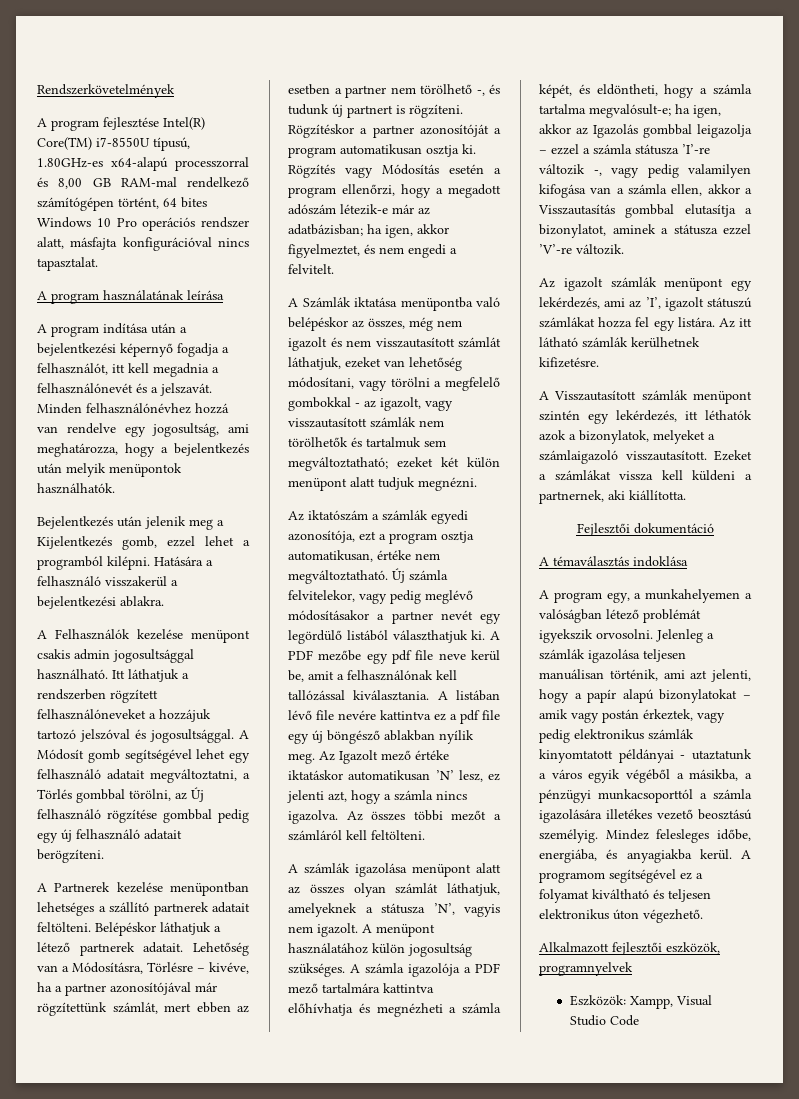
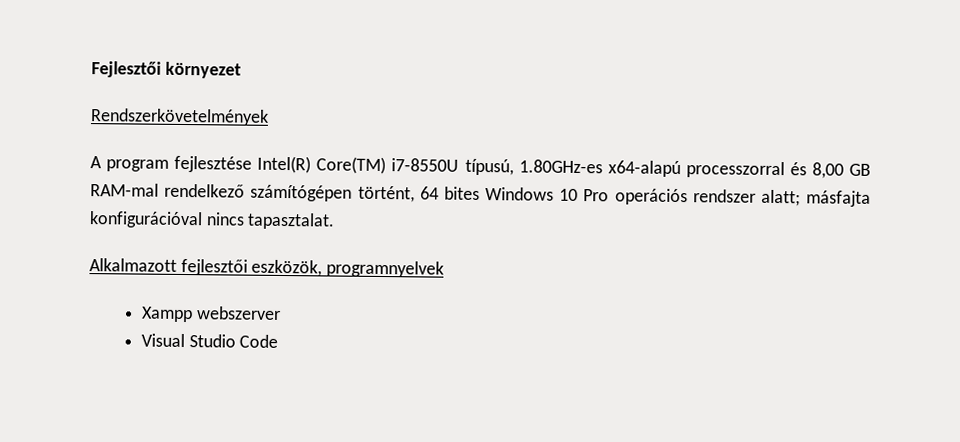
+ Fejlesztői környezet
- A program fejlesztése Intel(R) Core(TM) i7-8550U típusú, 1.80GHz-es x64-alapú processzorral és 8,00 GB RAM-mal rendelkező számítógépen történt, 64 bites Windows 10 Pro operációs rendszer alatt, másfajta konfigurációval nincs tapasztalat.
+ A program fejlesztése Intel(R) Core(TM) i7-8550U típusú, 1.80GHz-es x64-alapú processzorral és 8,00 GB RAM-mal rendelkező számítógépen történt, 64 bites Windows 10 Pro operációs rendszer alatt; másfajta konfigurációval nincs tapasztalat.
- A program használatának leírása
- A program indítása után a bejelentkezési képernyő fogadja a felhasználót, itt kell megadnia a felhasználónevét és a jelszavát. Minden felhasználónévhez hozzá van rendelve egy jogosultság, ami meghatározza, hogy a bejelentkezés után melyik menüpontok használhatók.
- Bejelentkezés után jelenik meg a Kijelentkezés gomb, ezzel lehet a programból kilépni. Hatására a felhasználó visszakerül a bejelentkezési ablakra.
- A Felhasználók kezelése menüpont csakis admin jogosultsággal használható. Itt láthatjuk a rendszerben rögzített felhasználóneveket a hozzájuk tartozó jelszóval és jogosultsággal. A Módosít gomb segítségével lehet egy felhasználó adatait megváltoztatni, a Törlés gombbal törölni, az Új felhasználó rögzítése gombbal pedig egy új felhasználó adatait berögzíteni.
- A Partnerek kezelése menüpontban lehetséges a szállító partnerek adatait feltölteni. Belépéskor láthatjuk a létező partnerek adatait. Lehetőség van a Módosításra, Törlésre – kivéve, ha a partner azonosítójával már rögzítettünk számlát, mert ebben az esetben a partner nem törölhető -, és tudunk új partnert is rögzíteni. Rögzítéskor a partner azonosítóját a program automatikusan osztja ki. Rögzítés vagy Módosítás esetén a program ellenőrzi, hogy a megadott adószám létezik-e már az adatbázisban; ha igen, akkor figyelmeztet, és nem engedi a felvitelt.
- A Számlák iktatása menüpontba való belépéskor az összes, még nem igazolt és nem visszautasított számlát láthatjuk, ezeket van lehetőség módosítani, vagy törölni a megfelelő gombokkal - az igazolt, vagy visszautasított számlák nem törölhetők és tartalmuk sem megváltoztatható; ezeket két külön menüpont alatt tudjuk megnézni.
- Az iktatószám a számlák egyedi azonosítója, ezt a program osztja automatikusan, értéke nem megváltoztatható. Új számla felvitelekor, vagy pedig meglévő módosításakor a partner nevét egy legördülő listából választhatjuk ki. A PDF mezőbe egy pdf file neve kerül be, amit a felhasználónak kell tallózással kiválasztania. A listában lévő file nevére kattintva ez a pdf file egy új böngésző ablakban nyílik meg. Az Igazolt mező értéke iktatáskor automatikusan ’N’ lesz, ez jelenti azt, hogy a számla nincs igazolva. Az összes többi mezőt a számláról kell feltölteni.
- A számlák igazolása menüpont alatt az összes olyan számlát láthatjuk, amelyeknek a státusza ’N’, vagyis nem igazolt. A menüpont használatához külön jogosultság szükséges. A számla igazolója a PDF mező tartalmára kattintva előhívhatja és megnézheti a számla képét, és eldöntheti, hogy a számla tartalma megvalósult-e; ha igen, akkor az Igazolás gombbal leigazolja – ezzel a számla státusza ’I’-re változik -, vagy pedig valamilyen kifogása van a számla ellen, akkor a Visszautasítás gombbal elutasítja a bizonylatot, aminek a státusza ezzel ’V’-re változik.
- Az igazolt számlák menüpont egy lekérdezés, ami az ’I’, igazolt státuszú számlákat hozza fel egy listára. Az itt látható számlák kerülhetnek kifizetésre.
- A Visszautasított számlák menüpont szintén egy lekérdezés, itt léthatók azok a bizonylatok, melyeket a számlaigazoló visszautasított. Ezeket a számlákat vissza kell küldeni a partnernek, aki kiállította.
- Fejlesztői dokumentáció
- A témaválasztás indoklása
- A program egy, a munkahelyemen a valóságban létező problémát igyekszik orvosolni. Jelenleg a számlák igazolása teljesen manuálisan történik, ami azt jelenti, hogy a papír alapú bizonylatokat – amik vagy postán érkeztek, vagy pedig elektronikus számlák kinyomtatott példányai - utaztatunk a város egyik végéből a másikba, a pénzügyi munkacsoporttól a számla igazolására illetékes vezető beosztású személyig. Mindez felesleges időbe, energiába, és anyagiakba kerül. A programom segítségével ez a folyamat kiváltható és teljesen elektronikus úton végezhető.
- Eszközök: Xampp, Visual Studio Code
+ Xampp webszerver
+ Visual Studio Code

